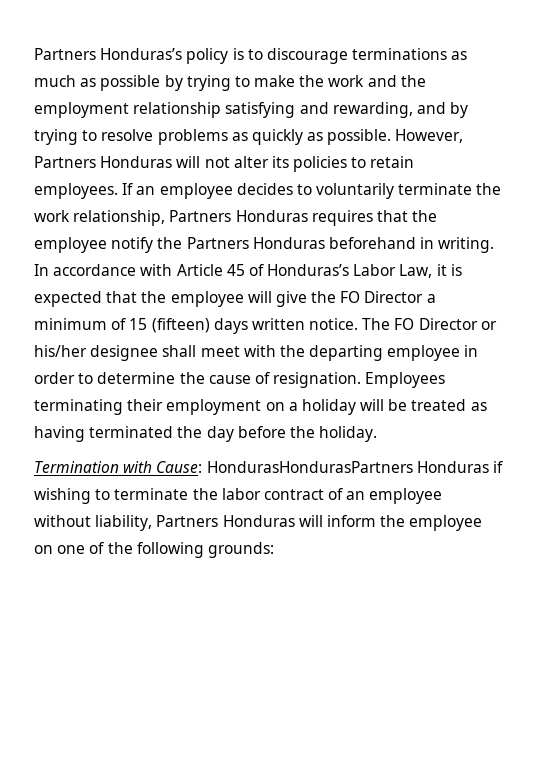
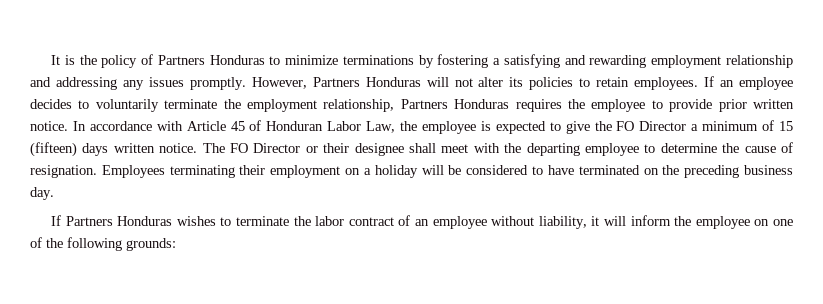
- Partners Honduras’s policy is to discourage terminations as much as possible by trying to make the work and the employment relationship satisfying and rewarding, and by trying to resolve problems as quickly as possible.
+ It is the policy of Partners Honduras to minimize terminations by fostering a satisfying and rewarding employment relationship and addressing any issues promptly.
- If an employee decides to voluntarily terminate the work relationship, Partners Honduras requires that the employee notify the Partners Honduras beforehand in writing.
+ If an employee decides to voluntarily terminate the employment relationship, Partners Honduras requires the employee to provide prior written notice.
- In accordance with Article 45 of Honduras’s Labor Law, it is expected that the employee will give the FO Director a minimum of 15 (fifteen) days written notice.
+ In accordance with Article 45 of Honduran Labor Law, the employee is expected to give the FO Director a minimum of 15 (fifteen) days written notice.
- The FO Director or his/her designee shall meet with the departing employee in order to determine the cause of resignation.
+ The FO Director or their designee shall meet with the departing employee to determine the cause of resignation.
- Employees terminating their employment on a holiday will be treated as having terminated the day before the holiday.
- Termination with Cause: HondurasHondurasPartners Honduras if wishing to terminate the labor contract of an employee without liability, Partners Honduras will inform the employee on one of the following grounds:
+ Employees terminating their employment on a holiday will be considered to have terminated on the preceding business day.
+ If Partners Honduras wishes to terminate the labor contract of an employee without liability, it will inform the employee on one of the following grounds:

